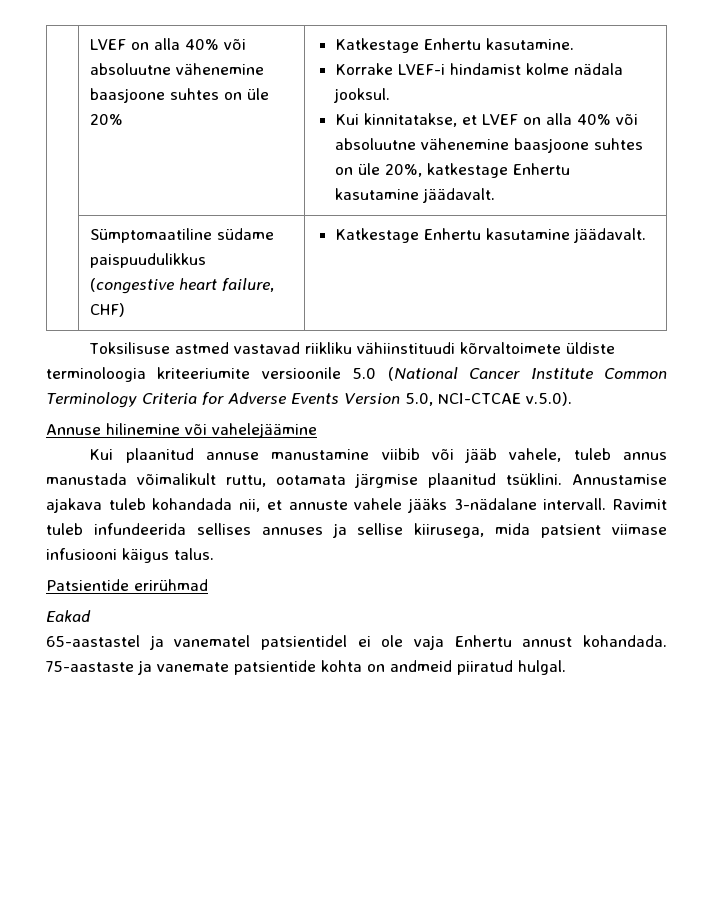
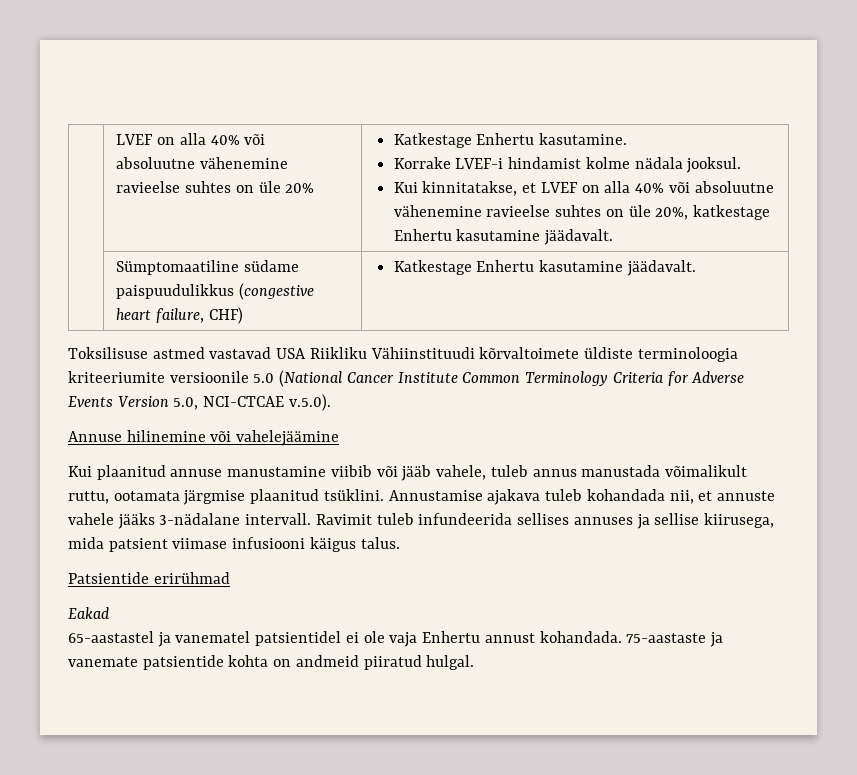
- | LVEF on alla 40% või absoluutne vähenemine baasjoone suhtes on üle 20% | Katkestage Enhertu kasutamine.
+ | LVEF on alla 40% või absoluutne vähenemine ravieelse suhtes on üle 20% | Katkestage Enhertu kasutamine.
  Korrake LVEF-i hindamist kolme nädala jooksul.
- Kui kinnitatakse, et LVEF on alla 40% või absoluutne vähenemine baasjoone suhtes on üle 20%, katkestage Enhertu kasutamine jäädavalt.
+ Kui kinnitatakse, et LVEF on alla 40% või absoluutne vähenemine ravieelse suhtes on üle 20%, katkestage Enhertu kasutamine jäädavalt.
- Toksilisuse astmed vastavad riikliku vähiinstituudi kõrvaltoimete üldiste terminoloogia kriteeriumite versioonile 5.0 (National Cancer Institute Common Terminology Criteria for Adverse Events Version 5.0, NCI-CTCAE v.5.0).
+ Toksilisuse astmed vastavad USA Riikliku Vähiinstituudi kõrvaltoimete üldiste terminoloogia kriteeriumite versioonile 5.0 (National Cancer Institute Common Terminology Criteria for Adverse Events Version 5.0, NCI-CTCAE v.5.0).

